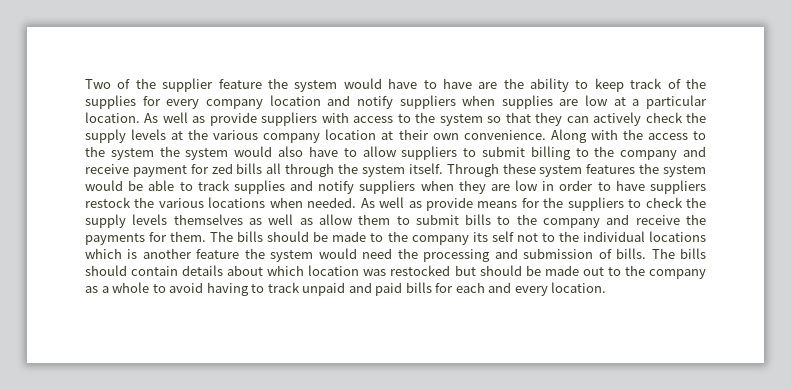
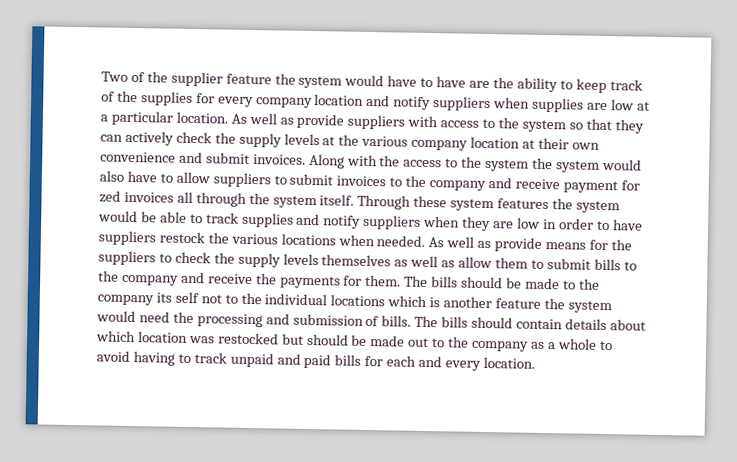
- As well as provide suppliers with access to the system so that they can actively check the supply levels at the various company location at their own convenience.
+ As well as provide suppliers with access to the system so that they can actively check the supply levels at the various company location at their own convenience and submit invoices.
- Along with the access to the system the system would also have to allow suppliers to submit billing to the company and receive payment for zed bills all through the system itself.
+ Along with the access to the system the system would also have to allow suppliers to submit invoices to the company and receive payment for zed invoices all through the system itself.

